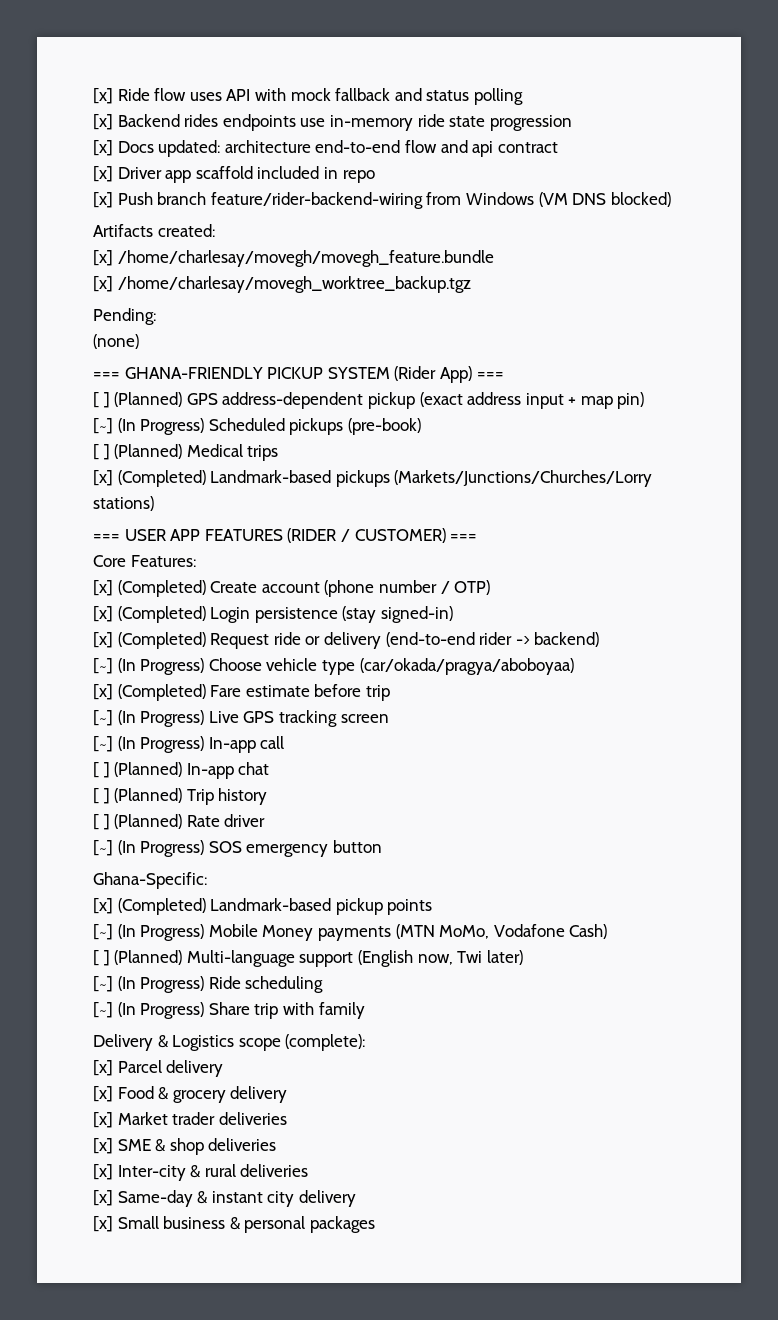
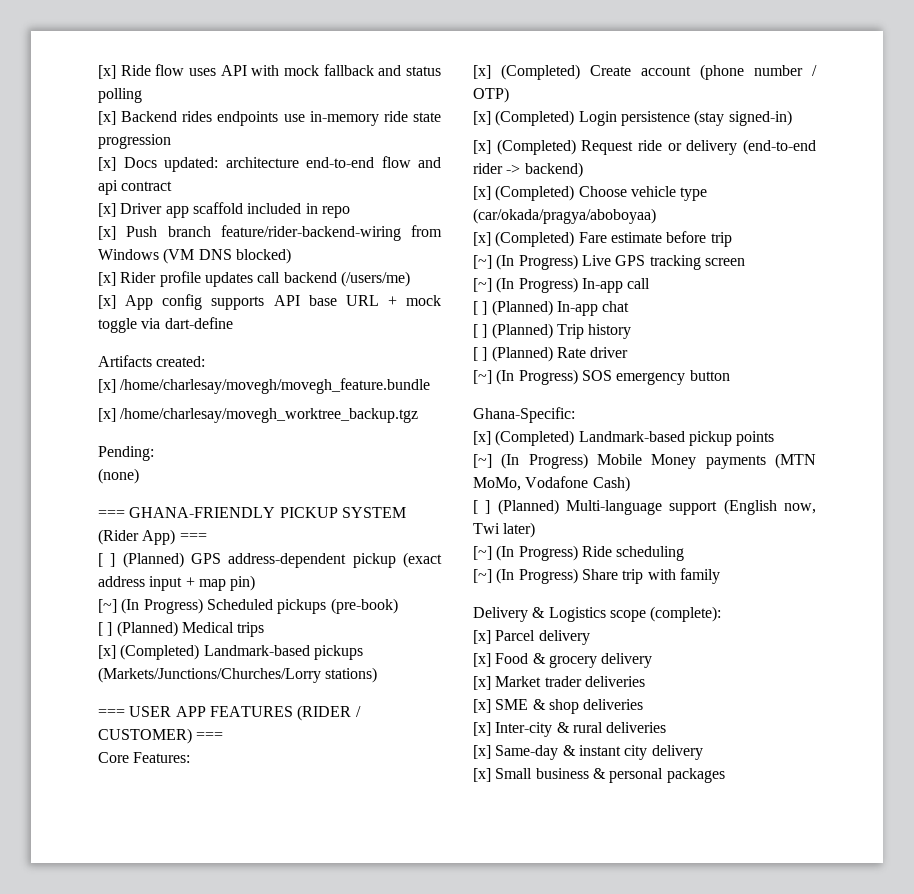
+ [x] Rider profile updates call backend (/users/me)
+ [x] App config supports API base URL + mock toggle via dart-define
- [~] (In Progress) Choose vehicle type (car/okada/pragya/aboboyaa)
+ [x] (Completed) Choose vehicle type (car/okada/pragya/aboboyaa)

